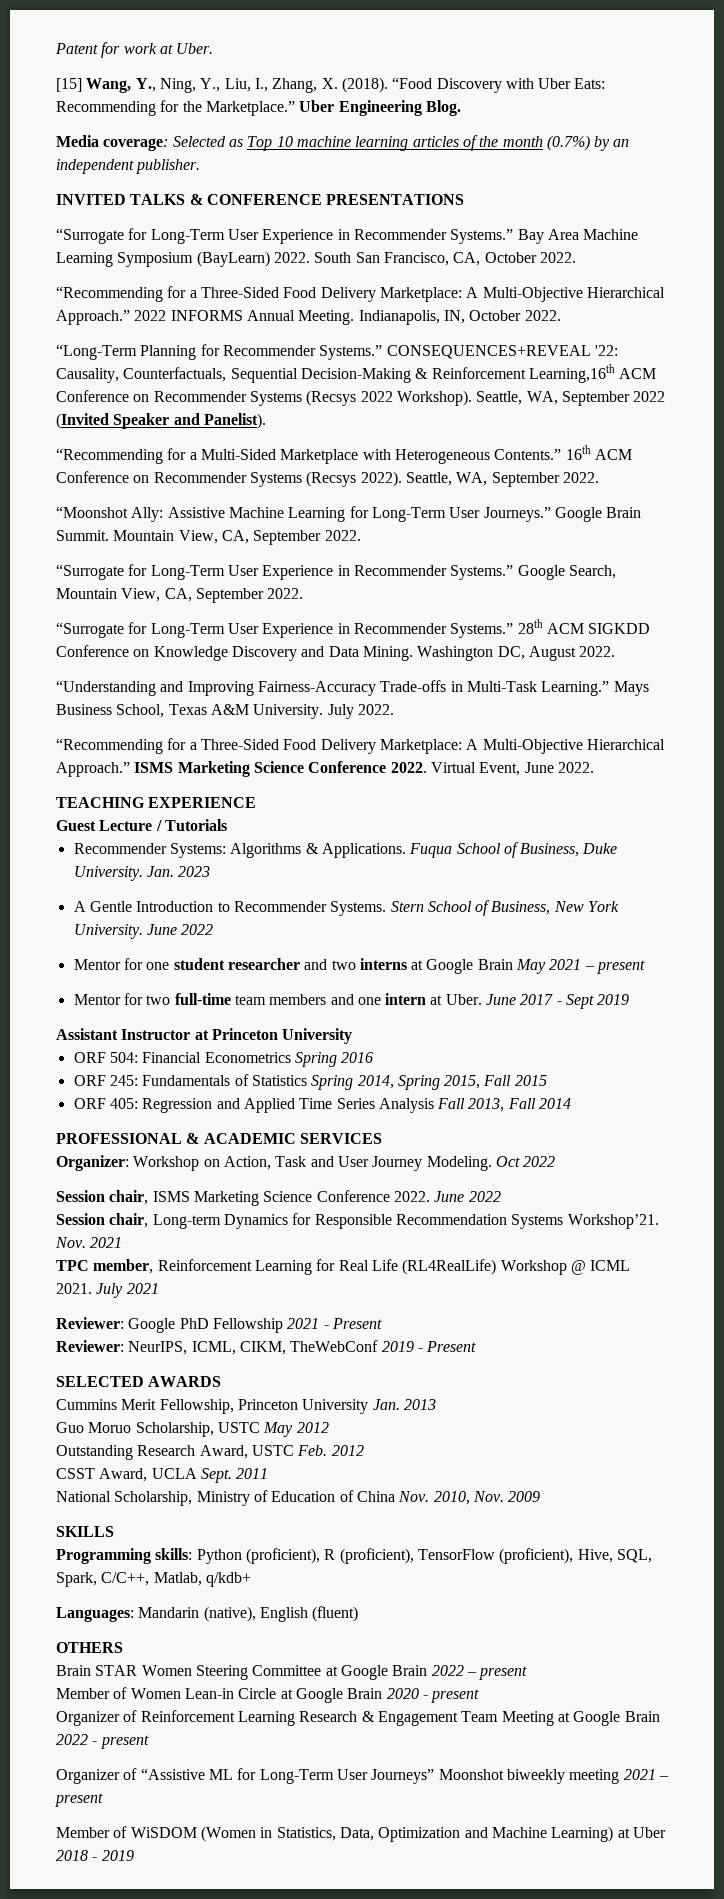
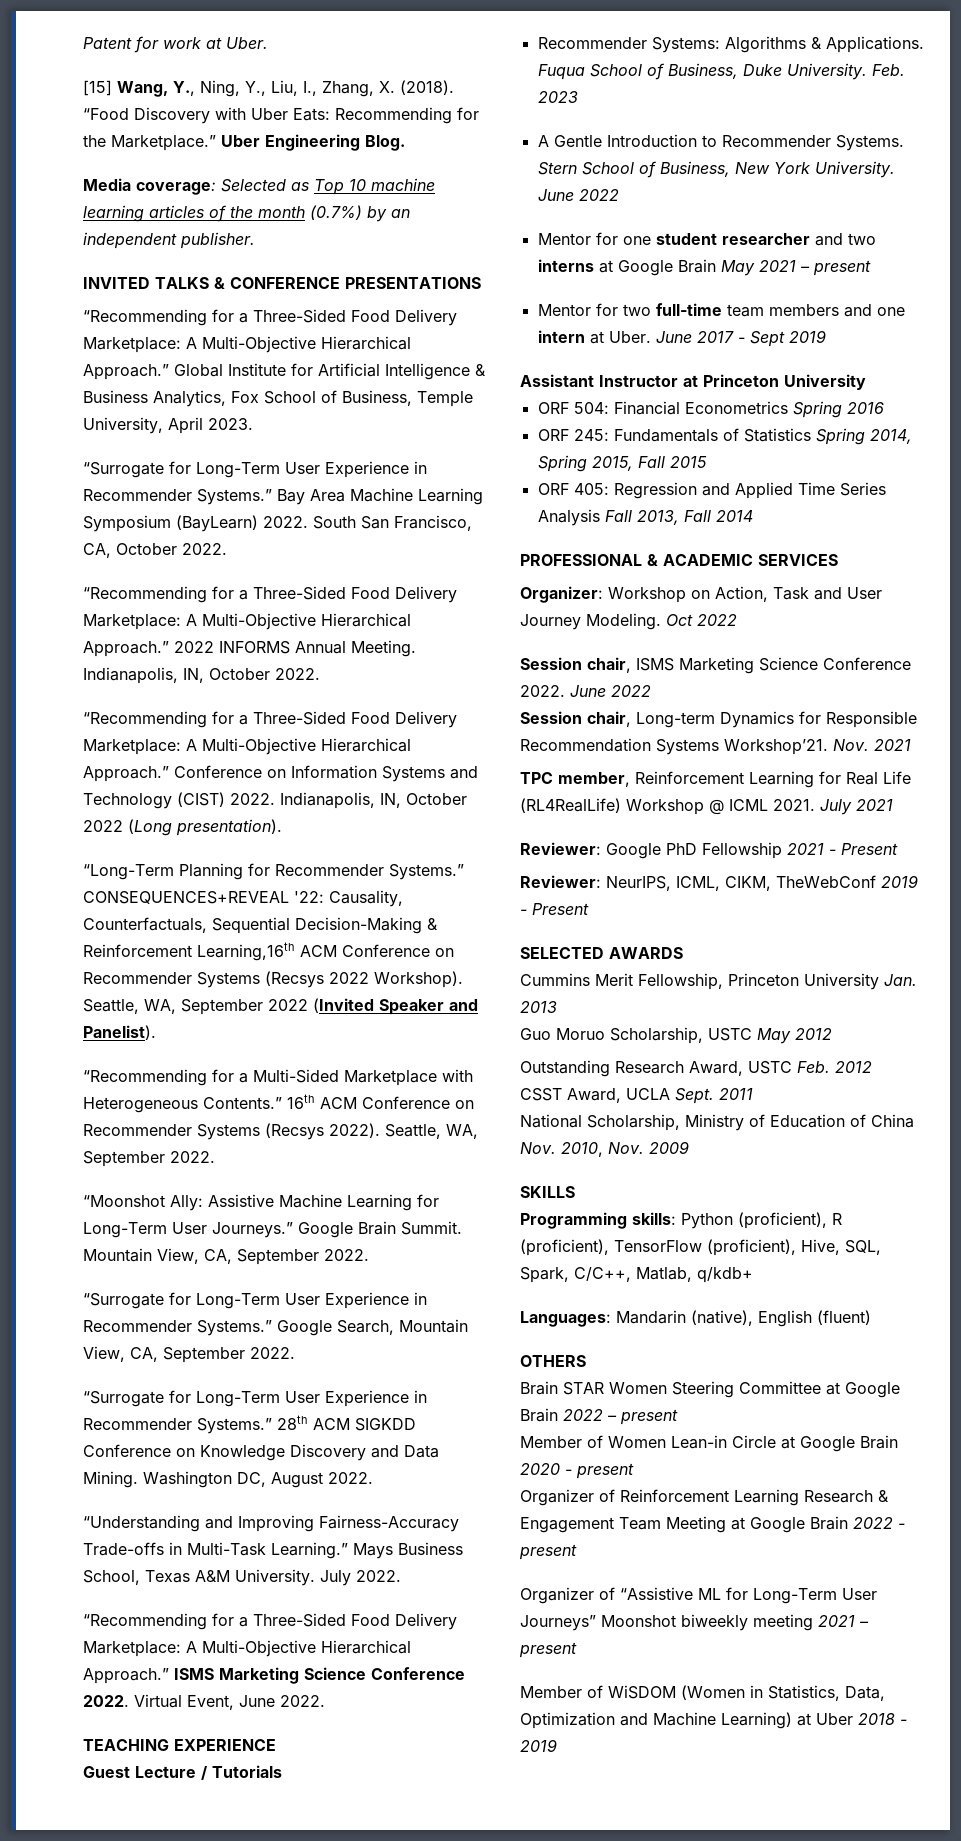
+ “Recommending for a Three-Sided Food Delivery Marketplace: A Multi-Objective Hierarchical Approach.” Global Institute for Artificial Intelligence & Business Analytics, Fox School of Business, Temple University, April 2023.
+ “Recommending for a Three-Sided Food Delivery Marketplace: A Multi-Objective Hierarchical Approach.” Conference on Information Systems and Technology (CIST) 2022. Indianapolis, IN, October 2022 (Long presentation).
- Jan. 2023
+ Feb. 2023

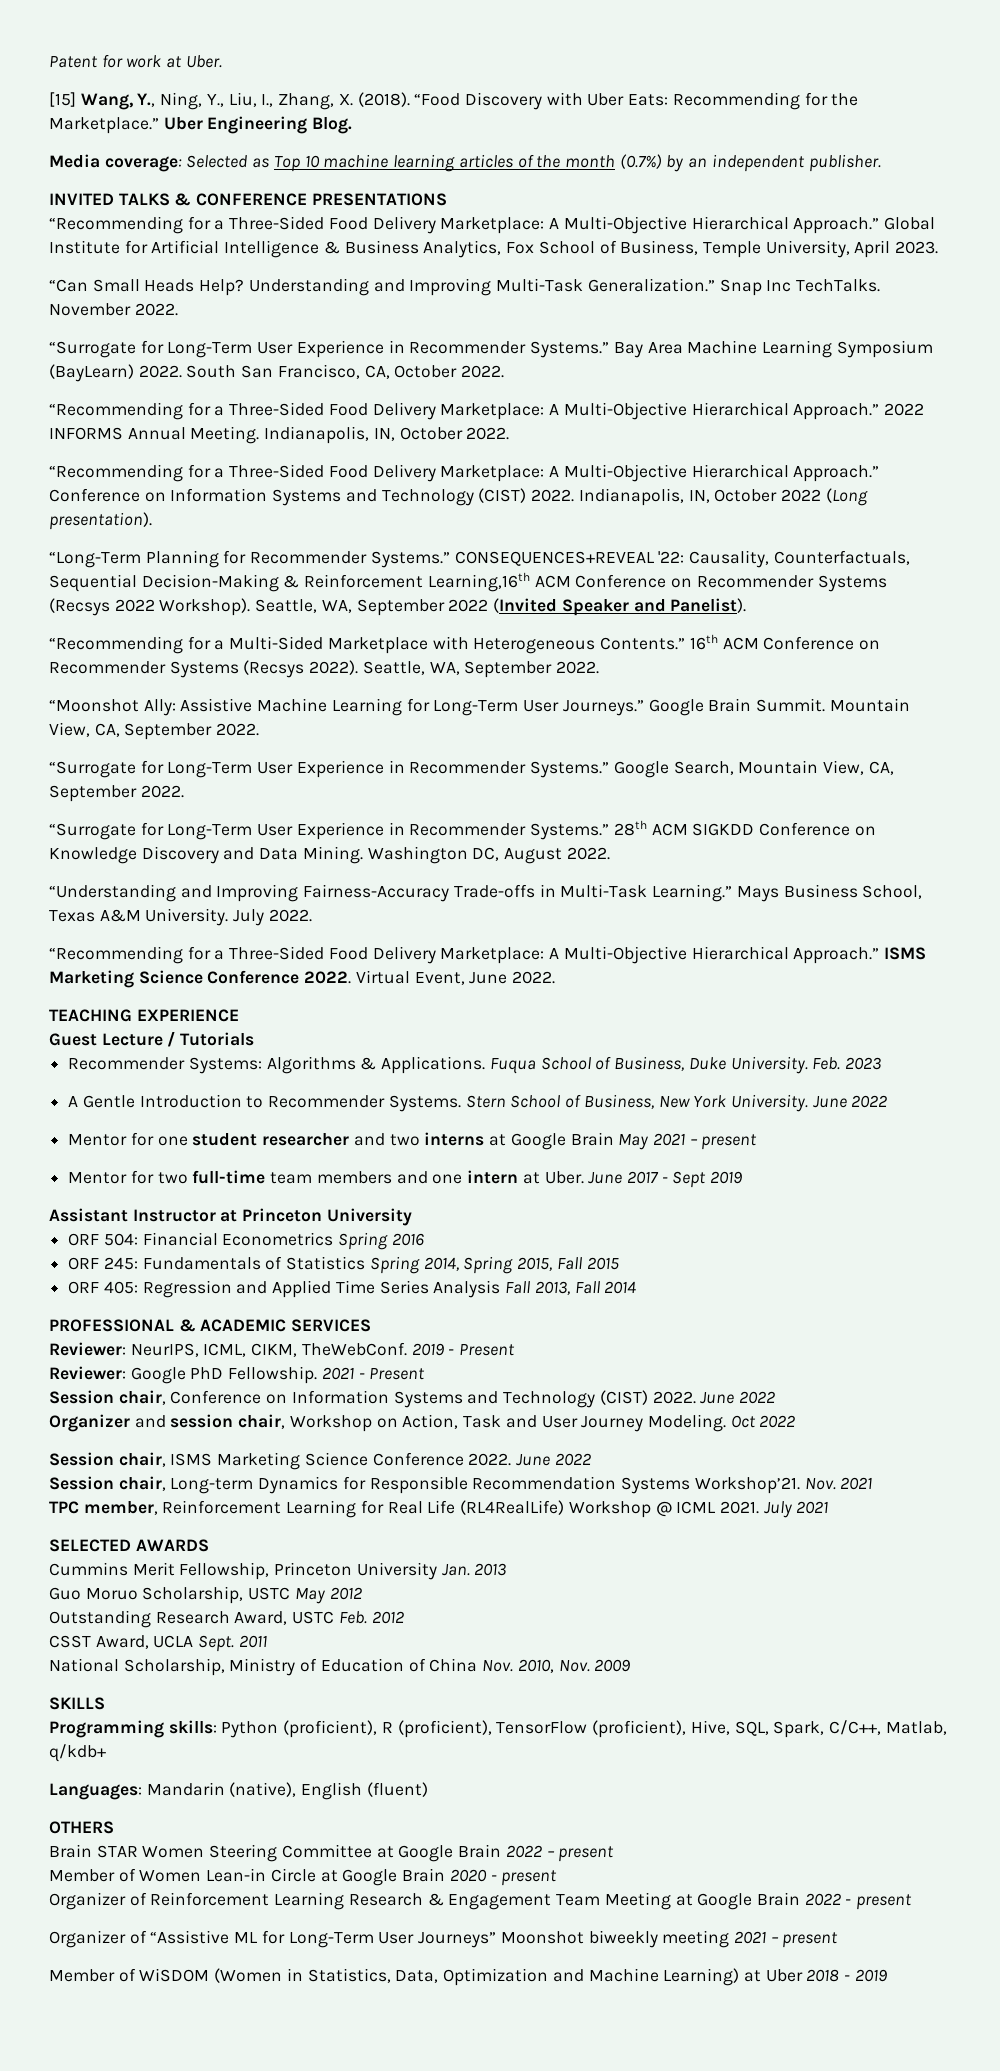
+ “Can Small Heads Help? Understanding and Improving Multi-Task Generalization.” Snap Inc TechTalks. November 2022.
- Organizer: Workshop on Action, Task and User Journey Modeling.
+ Reviewer: NeurIPS, ICML, CIKM, TheWebConf. 2019 - Present
+ Reviewer: Google PhD Fellowship. 2021 - Present
+ Session chair, Conference on Information Systems and Technology (CIST) 2022. June 2022
+ Organizer and session chair, Workshop on Action, Task and User Journey Modeling.
- Reviewer: Google PhD Fellowship 2021 - Present
- Reviewer: NeurIPS, ICML, CIKM, TheWebConf 2019 - Present

